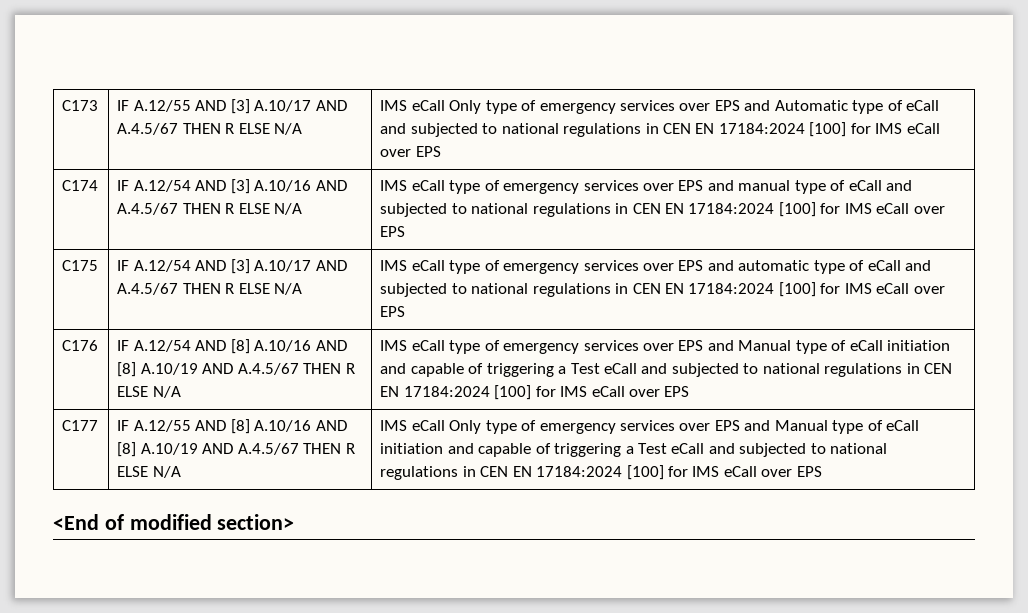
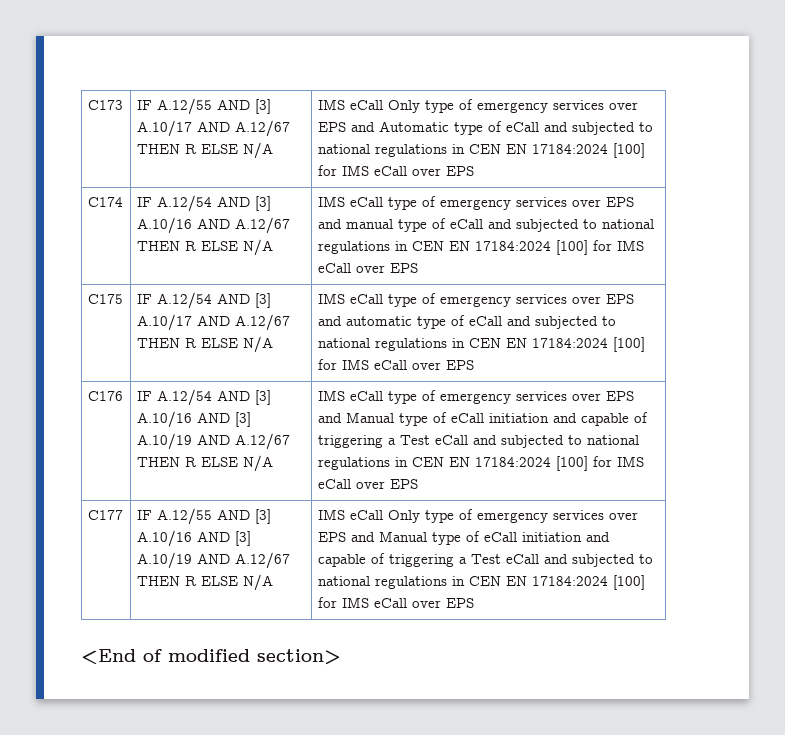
- IF A.12/55 AND [3] A.10/17 AND A.4.5/67 THEN R ELSE N/A
+ IF A.12/55 AND [3] A.10/17 AND A.12/67 THEN R ELSE N/A
- C174 | IF A.12/54 AND [3] A.10/16 AND A.4.5/67 THEN R ELSE N/A | IMS eCall type of emergency services over EPS and manual type of eCall and subjected to national regulations in CEN EN 17184:2024 [100] for IMS eCall over EPS
+ C174 | IF A.12/54 AND [3] A.10/16 AND A.12/67 THEN R ELSE N/A | IMS eCall type of emergency services over EPS and manual type of eCall and subjected to national regulations in CEN EN 17184:2024 [100] for IMS eCall over EPS
- C175 | IF A.12/54 AND [3] A.10/17 AND A.4.5/67 THEN R ELSE N/A | IMS eCall type of emergency services over EPS and automatic type of eCall and subjected to national regulations in CEN EN 17184:2024 [100] for IMS eCall over EPS
+ C175 | IF A.12/54 AND [3] A.10/17 AND A.12/67 THEN R ELSE N/A | IMS eCall type of emergency services over EPS and automatic type of eCall and subjected to national regulations in CEN EN 17184:2024 [100] for IMS eCall over EPS
- IF A.12/54 AND [8] A.10/16 AND [8] A.10/19 AND A.4.5/67 THEN R ELSE N/A
+ IF A.12/54 AND [3] A.10/16 AND [3] A.10/19 AND A.12/67 THEN R ELSE N/A
- IF A.12/55 AND [8] A.10/16 AND [8] A.10/19 AND A.4.5/67 THEN R ELSE N/A
+ IF A.12/55 AND [3] A.10/16 AND [3] A.10/19 AND A.12/67 THEN R ELSE N/A

